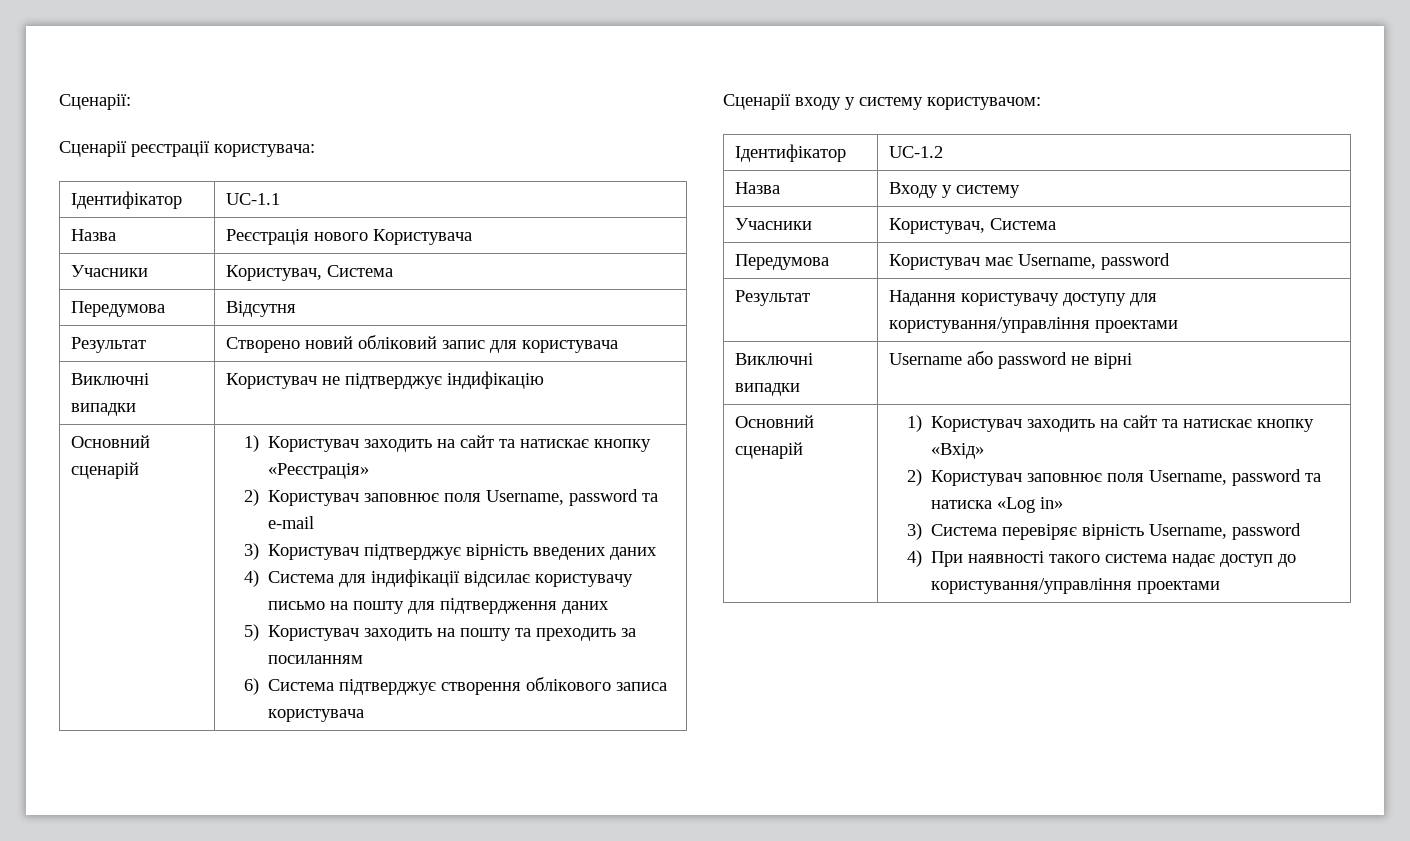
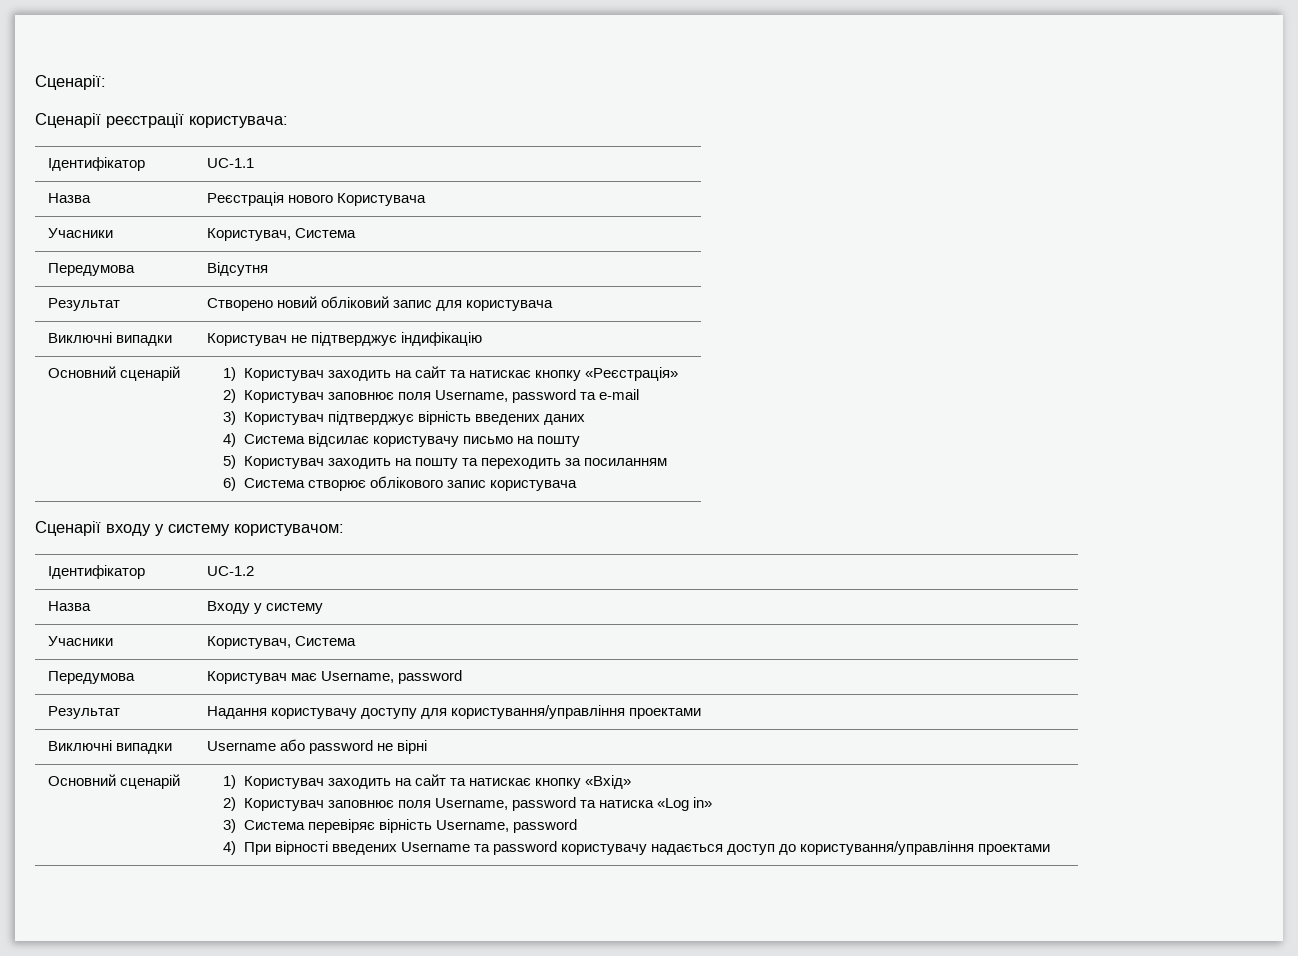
- 4) Система для індифікації відсилає користувачу письмо на пошту для підтвердження даних
+ 4) Система відсилає користувачу письмо на пошту
- 5) Користувач заходить на пошту та преходить за посиланням
+ 5) Користувач заходить на пошту та переходить за посиланням
- 6) Система підтверджує створення облікового записа користувача
+ 6) Система створює облікового запис користувача
  Основний сценарій | 1) Користувач заходить на сайт та натискає кнопку «Вхід»
  2) Користувач заповнює поля Username, password та натиска «Log in»
  3) Система перевіряє вірність Username, password
- 4) При наявності такого система надає доступ до користування/управління проектами
+ 4) При вірності введених Username та password користувачу надається доступ до користування/управління проектами

